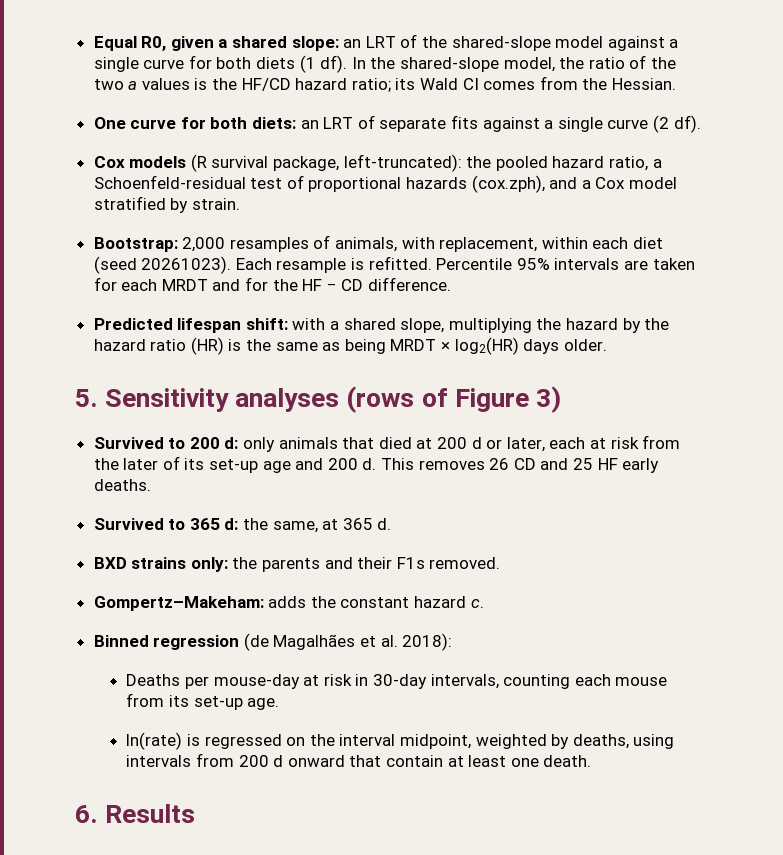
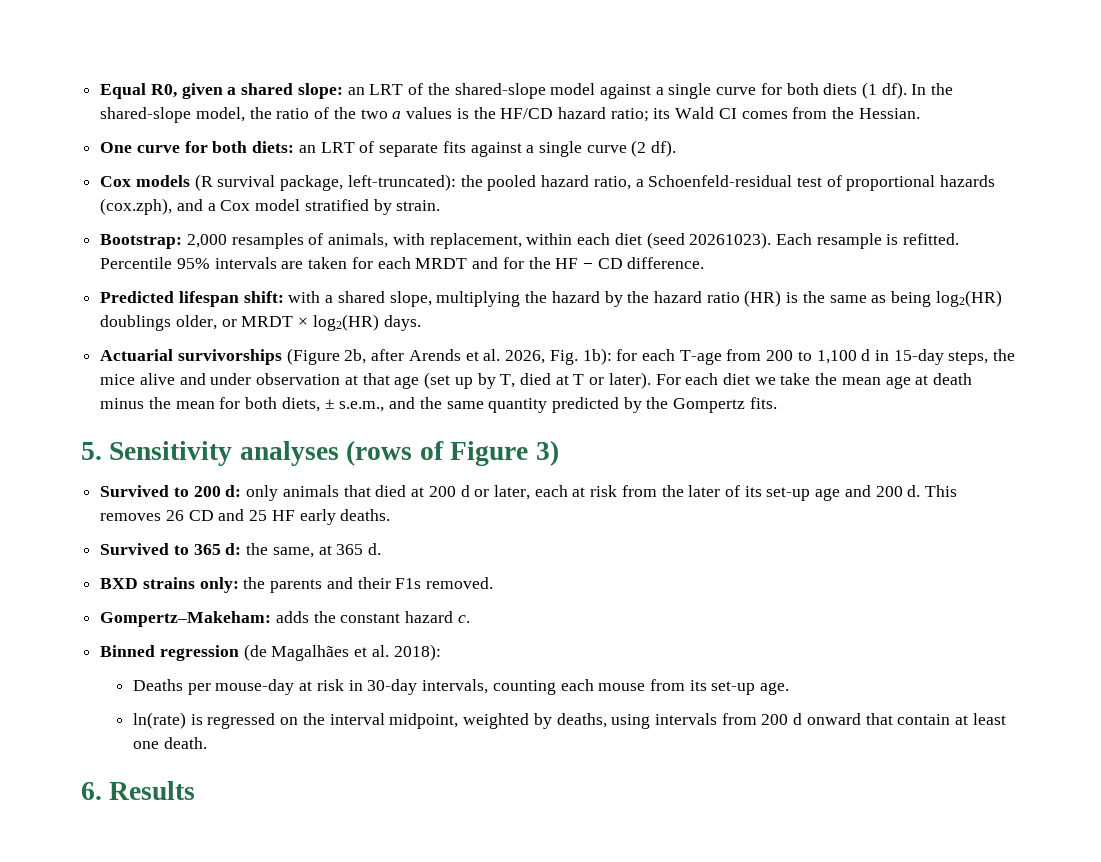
- Predicted lifespan shift: with a shared slope, multiplying the hazard by the hazard ratio (HR) is the same as being MRDT × log2(HR) days older.
+ Predicted lifespan shift: with a shared slope, multiplying the hazard by the hazard ratio (HR) is the same as being log2(HR) doublings older, or MRDT × log2(HR) days.
+ Actuarial survivorships (Figure 2b, after Arends et al. 2026, Fig. 1b): for each T-age from 200 to 1,100 d in 15-day steps, the mice alive and under observation at that age (set up by T, died at T or later). For each diet we take the mean age at death minus the mean for both diets, ± s.e.m., and the same quantity predicted by the Gompertz fits.

